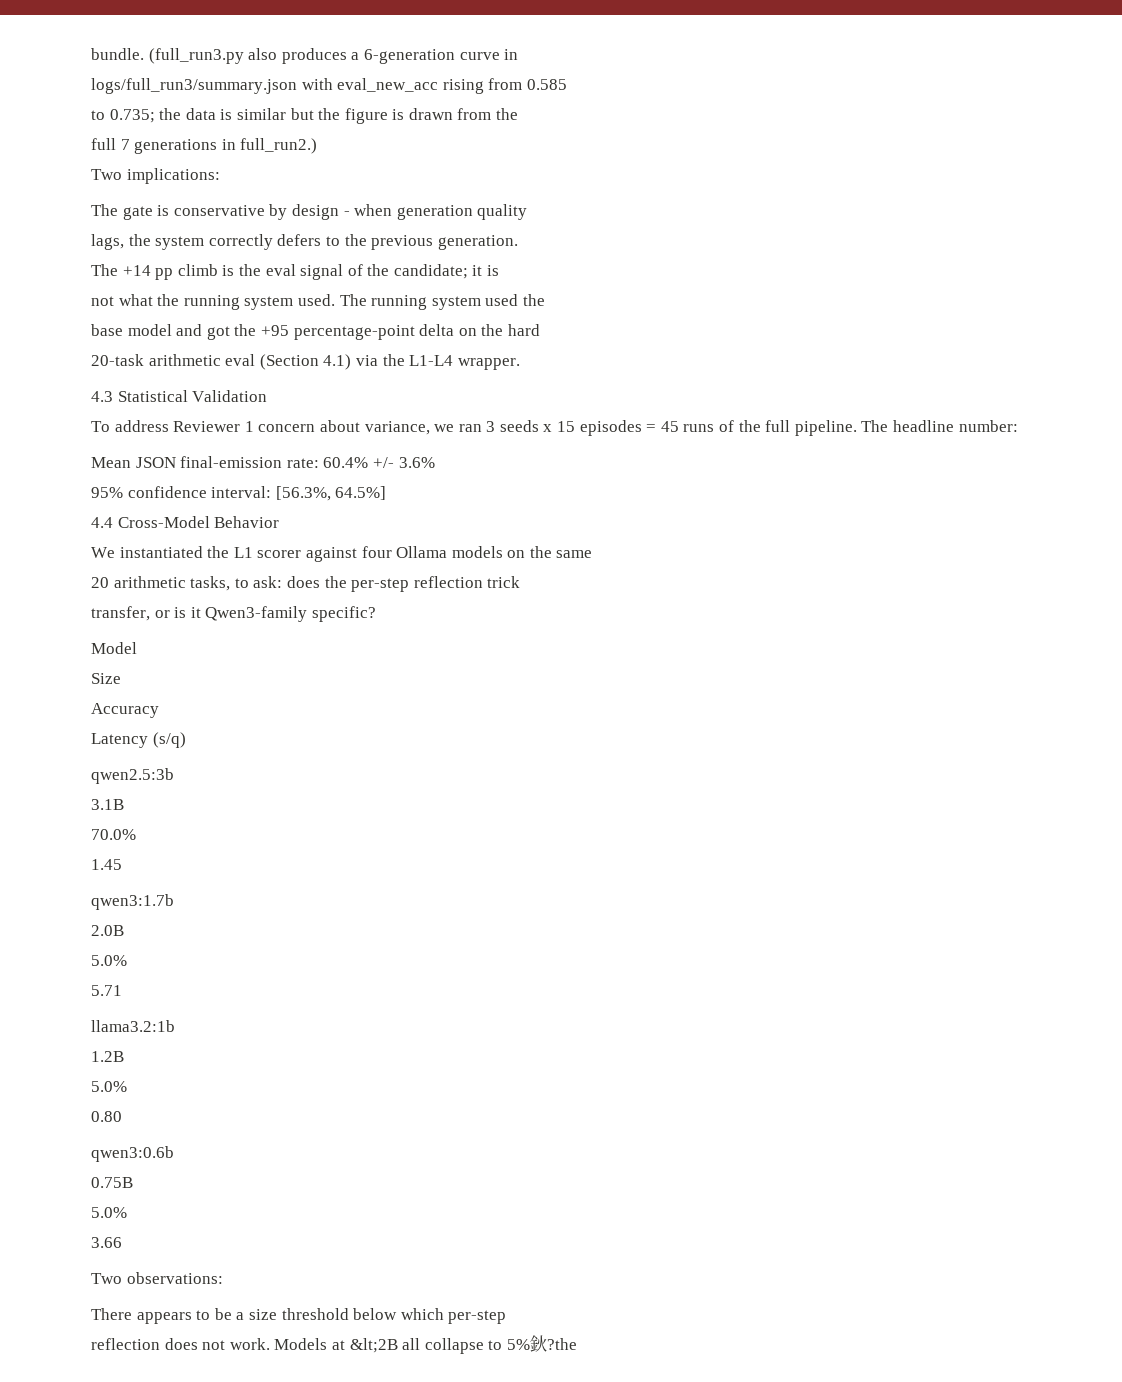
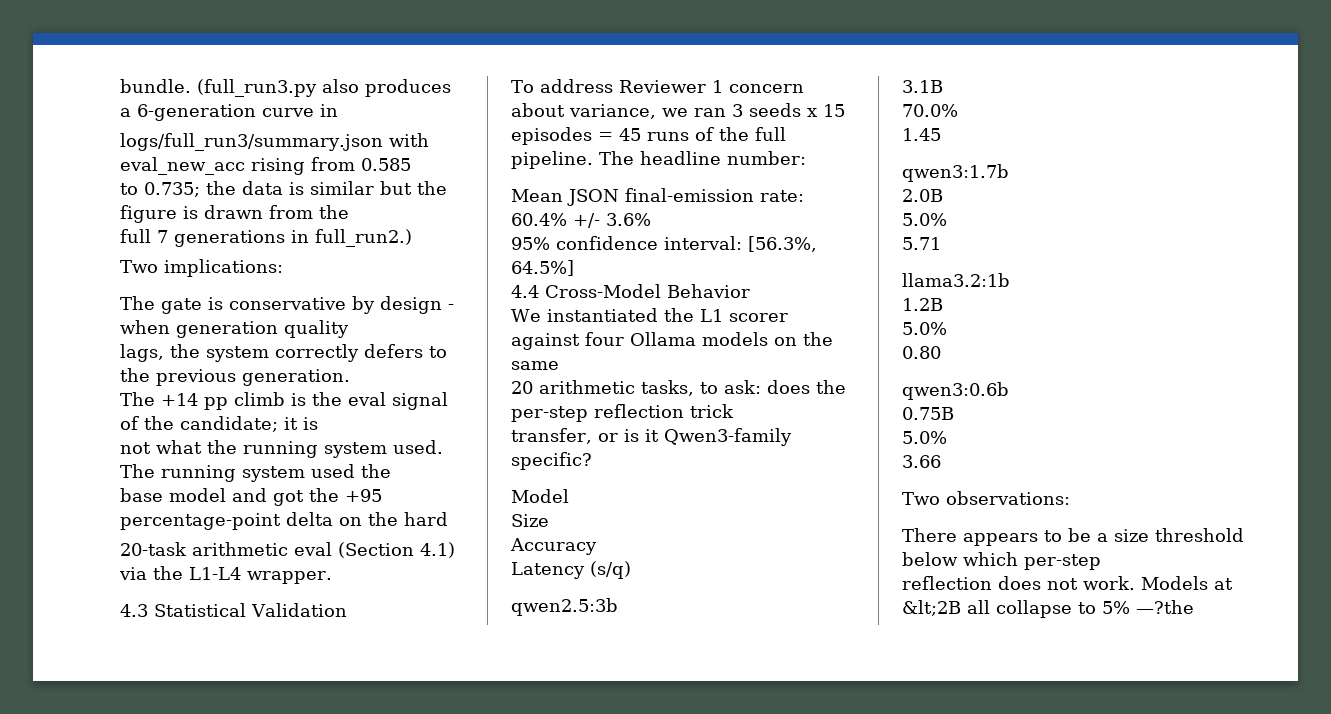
- Models at &lt;2B all collapse to 5%鈥?the
+ Models at &lt;2B all collapse to 5% —?the

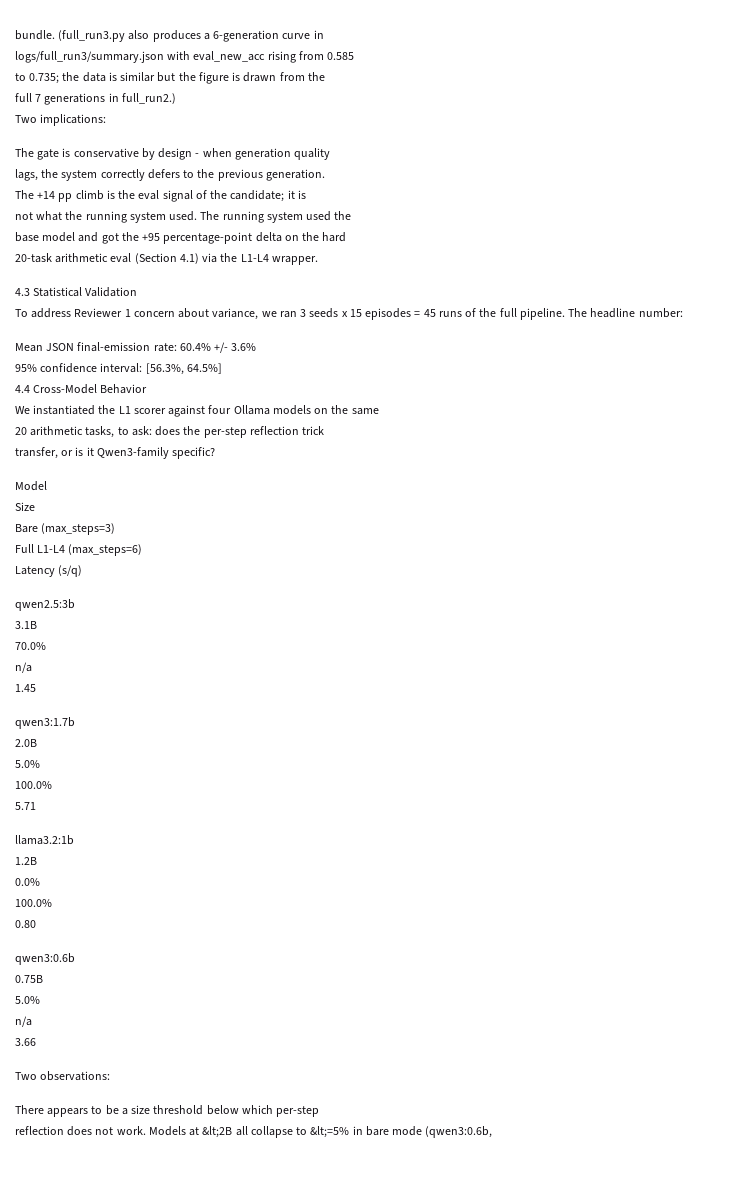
- Accuracy
+ Bare (max_steps=3)
+ Full L1-L4 (max_steps=6)
  70.0%
+ n/a
  2.0B
  5.0%
+ 100.0%
  1.2B
- 5.0%
+ 0.0%
+ 100.0%
  0.75B
  5.0%
+ n/a
- Models at &lt;2B all collapse to 5% —?the
+ Models at &lt;2B all collapse to &lt;=5% in bare mode (qwen3:0.6b,

